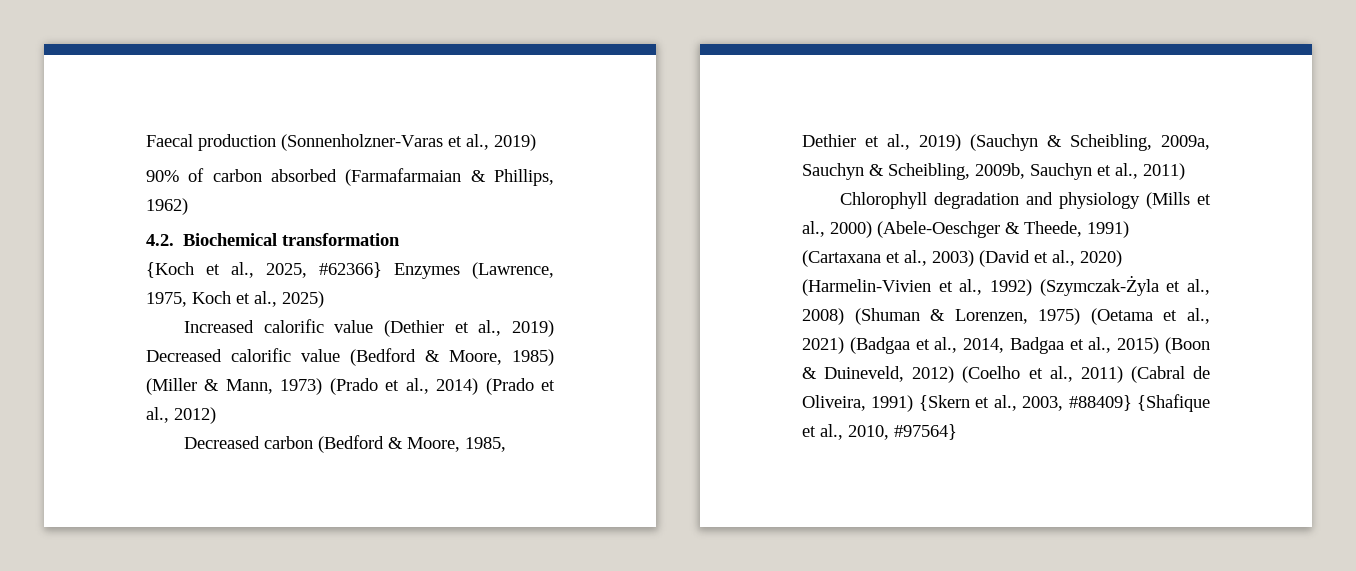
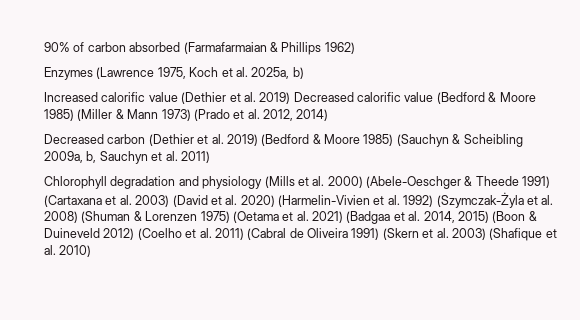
- Faecal production (Sonnenholzner-Varas et al., 2019)
- 90% of carbon absorbed (Farmafarmaian & Phillips, 1962)
+ 90% of carbon absorbed (Farmafarmaian & Phillips 1962)
- 4.2. Biochemical transformation
- {Koch et al., 2025, #62366} Enzymes (Lawrence, 1975, Koch et al., 2025)
+ Enzymes (Lawrence 1975, Koch et al. 2025a, b)
- Increased calorific value (Dethier et al., 2019) Decreased calorific value (Bedford & Moore, 1985) (Miller & Mann, 1973) (Prado et al., 2014) (Prado et al., 2012)
- Decreased carbon (Bedford & Moore, 1985, Dethier et al., 2019) (Sauchyn & Scheibling, 2009a, Sauchyn & Scheibling, 2009b, Sauchyn et al., 2011)
+ Increased calorific value (Dethier et al. 2019) Decreased calorific value (Bedford & Moore 1985) (Miller & Mann 1973) (Prado et al. 2012, 2014)
+ Decreased carbon (Dethier et al. 2019) (Bedford & Moore 1985) (Sauchyn & Scheibling 2009a, b, Sauchyn et al. 2011)
- Chlorophyll degradation and physiology (Mills et al., 2000) (Abele-Oeschger & Theede, 1991) (Cartaxana et al., 2003) (David et al., 2020) (Harmelin-Vivien et al., 1992) (Szymczak-Żyla et al., 2008) (Shuman & Lorenzen, 1975) (Oetama et al., 2021) (Badgaa et al., 2014, Badgaa et al., 2015) (Boon & Duineveld, 2012) (Coelho et al., 2011) (Cabral de Oliveira, 1991) {Skern et al., 2003, #88409} {Shafique et al., 2010, #97564}
+ Chlorophyll degradation and physiology (Mills et al. 2000) (Abele-Oeschger & Theede 1991) (Cartaxana et al. 2003) (David et al. 2020) (Harmelin-Vivien et al. 1992) (Szymczak-Żyla et al. 2008) (Shuman & Lorenzen 1975) (Oetama et al. 2021) (Badgaa et al. 2014, 2015) (Boon & Duineveld 2012) (Coelho et al. 2011) (Cabral de Oliveira 1991) (Skern et al. 2003) (Shafique et al. 2010)

